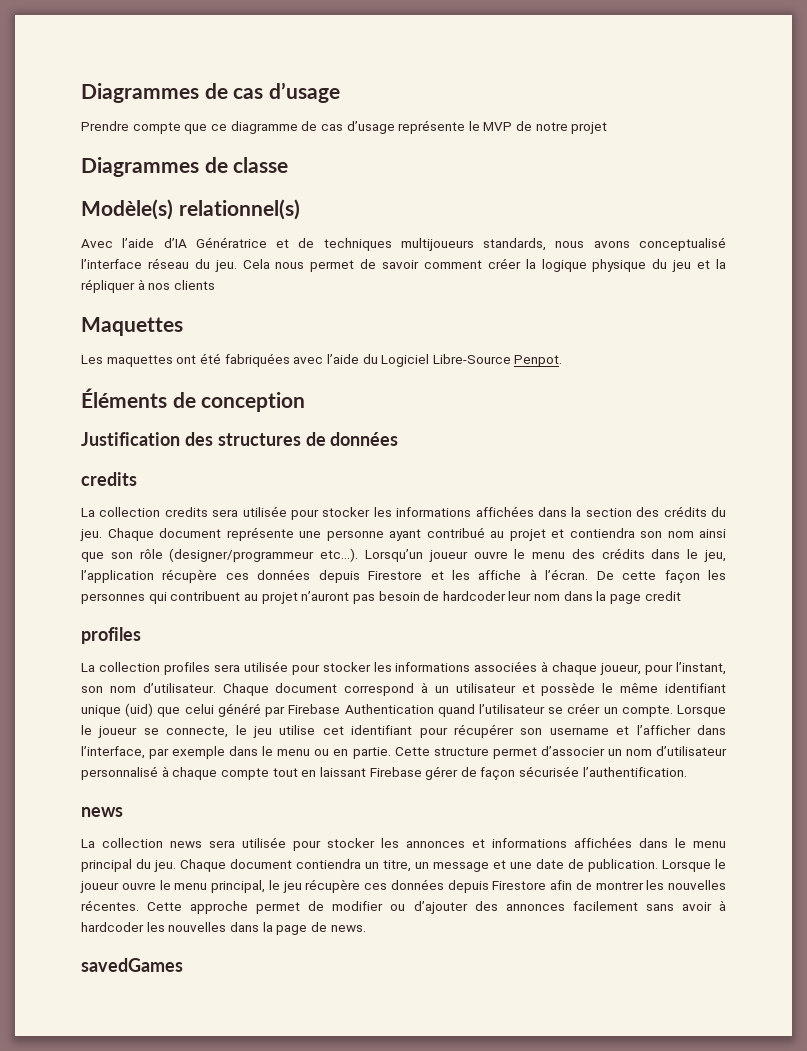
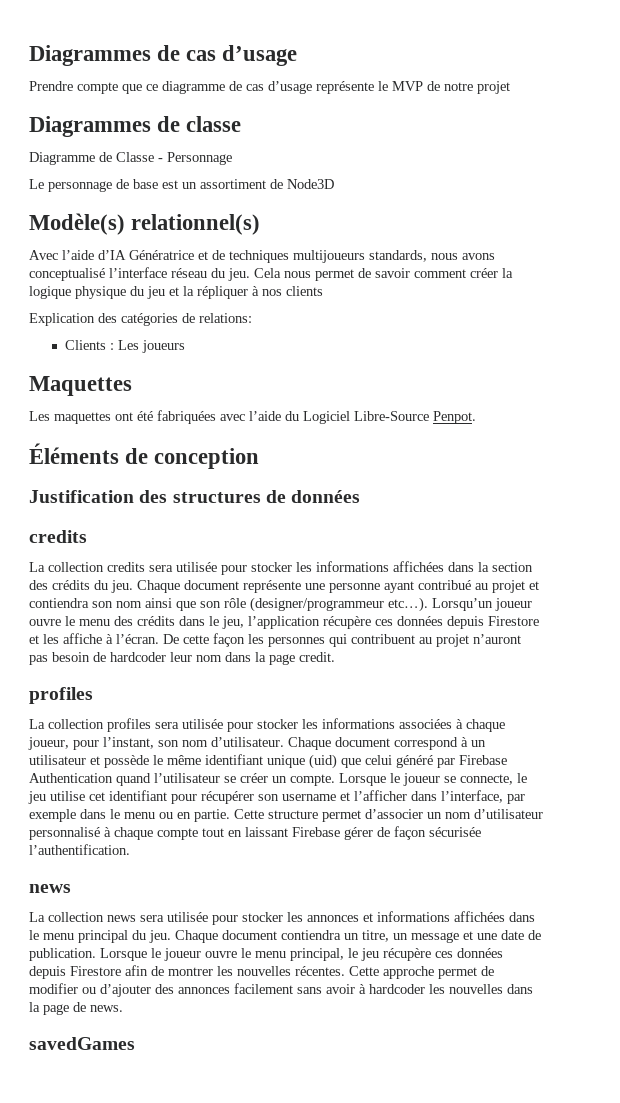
+ Diagramme de Classe - Personnage
+ Le personnage de base est un assortiment de Node3D
+ Explication des catégories de relations:
+ Clients : Les joueurs
- De cette façon les personnes qui contribuent au projet n’auront pas besoin de hardcoder leur nom dans la page credit
+ De cette façon les personnes qui contribuent au projet n’auront pas besoin de hardcoder leur nom dans la page credit.

